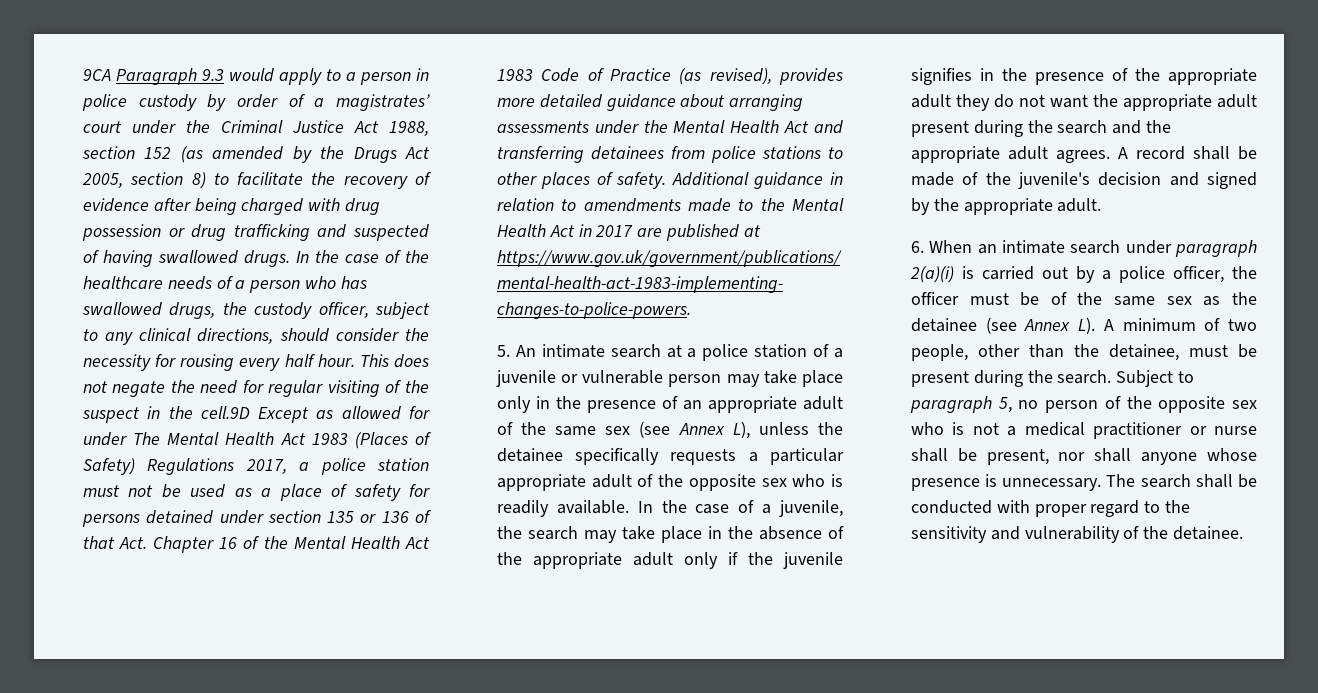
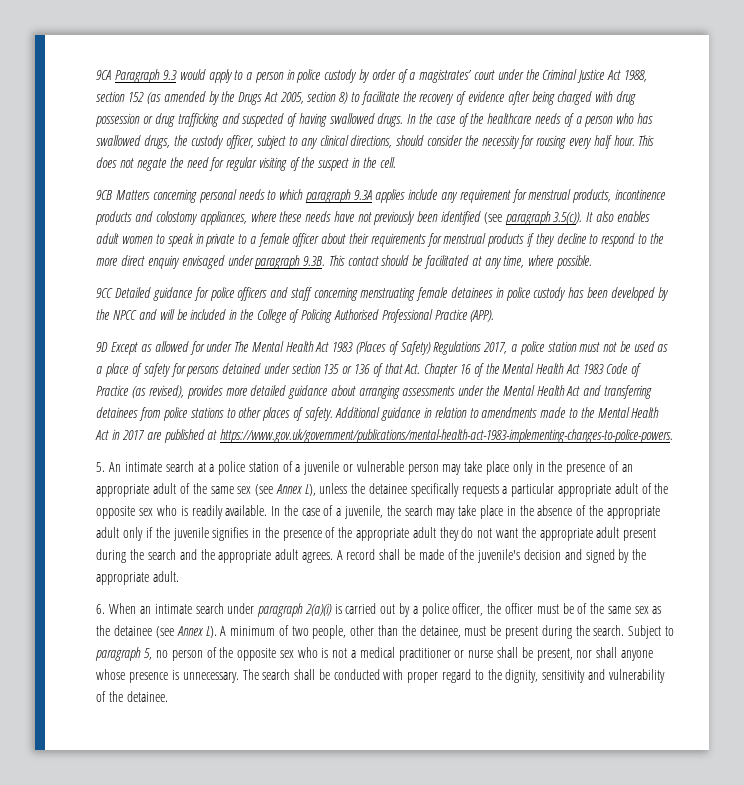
- This does not negate the need for regular visiting of the suspect in the cell.9D Except as allowed for under The Mental Health Act 1983 (Places of Safety) Regulations 2017, a police station must not be used as a place of safety for persons detained under section 135 or 136 of that Act. Chapter 16 of the Mental Health Act 1983 Code of Practice (as revised), provides more detailed guidance about arranging assessments under the Mental Health Act and transferring detainees from police stations to other places of safety.
+ This does not negate the need for regular visiting of the suspect in the cell.
+ 9CB Matters concerning personal needs to which paragraph 9.3A applies include any requirement for menstrual products, incontinence products and colostomy appliances, where these needs have not previously been identified (see paragraph 3.5(c)). It also enables adult women to speak in private to a female officer about their requirements for menstrual products if they decline to respond to the more direct enquiry envisaged under paragraph 9.3B. This contact should be facilitated at any time, where possible.
+ 9CC Detailed guidance for police officers and staff concerning menstruating female detainees in police custody has been developed by the NPCC and will be included in the College of Policing Authorised Professional Practice (APP).
+ 9D Except as allowed for under The Mental Health Act 1983 (Places of Safety) Regulations 2017, a police station must not be used as a place of safety for persons detained under section 135 or 136 of that Act. Chapter 16 of the Mental Health Act 1983 Code of Practice (as revised), provides more detailed guidance about arranging assessments under the Mental Health Act and transferring detainees from police stations to other places of safety.
- The search shall be conducted with proper regard to the sensitivity and vulnerability of the detainee.
+ The search shall be conducted with proper regard to the dignity, sensitivity and vulnerability of the detainee.

